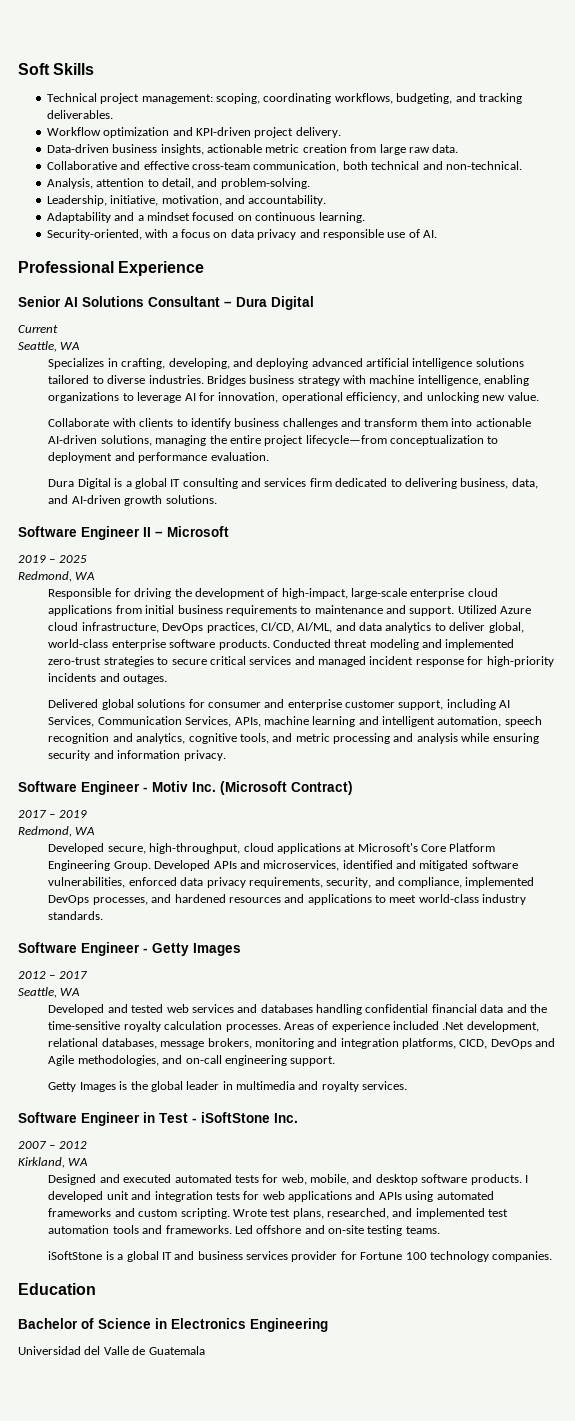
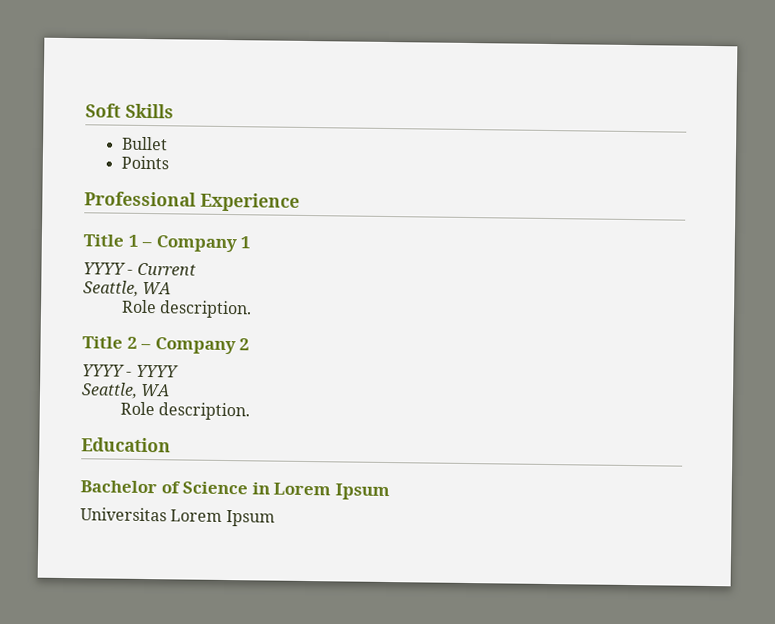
- Technical project management: scoping, coordinating workflows, budgeting, and tracking deliverables.
- Workflow optimization and KPI-driven project delivery.
- Data-driven business insights, actionable metric creation from large raw data.
- Collaborative and effective cross-team communication, both technical and non-technical.
- Analysis, attention to detail, and problem-solving.
- Leadership, initiative, motivation, and accountability.
- Adaptability and a mindset focused on continuous learning.
- Security-oriented, with a focus on data privacy and responsible use of AI.
+ Bullet
+ Points
  Professional Experience
- Senior AI Solutions Consultant – Dura Digital
- Current
+ Title 1 – Company 1
+ YYYY - Current
  Seattle, WA
- Specializes in crafting, developing, and deploying advanced artificial intelligence solutions tailored to diverse industries. Bridges business strategy with machine intelligence, enabling organizations to leverage AI for innovation, operational efficiency, and unlocking new value.
- Collaborate with clients to identify business challenges and transform them into actionable AI-driven solutions, managing the entire project lifecycle—from conceptualization to deployment and performance evaluation.
- Dura Digital is a global IT consulting and services firm dedicated to delivering business, data, and AI-driven growth solutions.
- Software Engineer II – Microsoft
- 2019 – 2025
- Redmond, WA
- Responsible for driving the development of high-impact, large-scale enterprise cloud applications from initial business requirements to maintenance and support. Utilized Azure cloud infrastructure, DevOps practices, CI/CD, AI/ML, and data analytics to deliver global, world-class enterprise software products. Conducted threat modeling and implemented zero-trust strategies to secure critical services and managed incident response for high-priority incidents and outages.
- Delivered global solutions for consumer and enterprise customer support, including AI Services, Communication Services, APIs, machine learning and intelligent automation, speech recognition and analytics, cognitive tools, and metric processing and analysis while ensuring security and information privacy.
- Software Engineer - Motiv Inc. (Microsoft Contract)
- 2017 – 2019
- Redmond, WA
- Developed secure, high-throughput, cloud applications at Microsoft's Core Platform Engineering Group. Developed APIs and microservices, identified and mitigated software vulnerabilities, enforced data privacy requirements, security, and compliance, implemented DevOps processes, and hardened resources and applications to meet world-class industry standards.
- Software Engineer - Getty Images
- 2012 – 2017
+ Role description.
+ Title 2 – Company 2
+ YYYY - YYYY
  Seattle, WA
- Developed and tested web services and databases handling confidential financial data and the time-sensitive royalty calculation processes. Areas of experience included .Net development, relational databases, message brokers, monitoring and integration platforms, CICD, DevOps and Agile methodologies, and on-call engineering support.
- Getty Images is the global leader in multimedia and royalty services.
- Software Engineer in Test - iSoftStone Inc.
- 2007 – 2012
- Kirkland, WA
- Designed and executed automated tests for web, mobile, and desktop software products. I developed unit and integration tests for web applications and APIs using automated frameworks and custom scripting. Wrote test plans, researched, and implemented test automation tools and frameworks. Led offshore and on-site testing teams.
- iSoftStone is a global IT and business services provider for Fortune 100 technology companies.
+ Role description.
- Bachelor of Science in Electronics Engineering
- Universidad del Valle de Guatemala
+ Bachelor of Science in Lorem Ipsum
+ Universitas Lorem Ipsum

